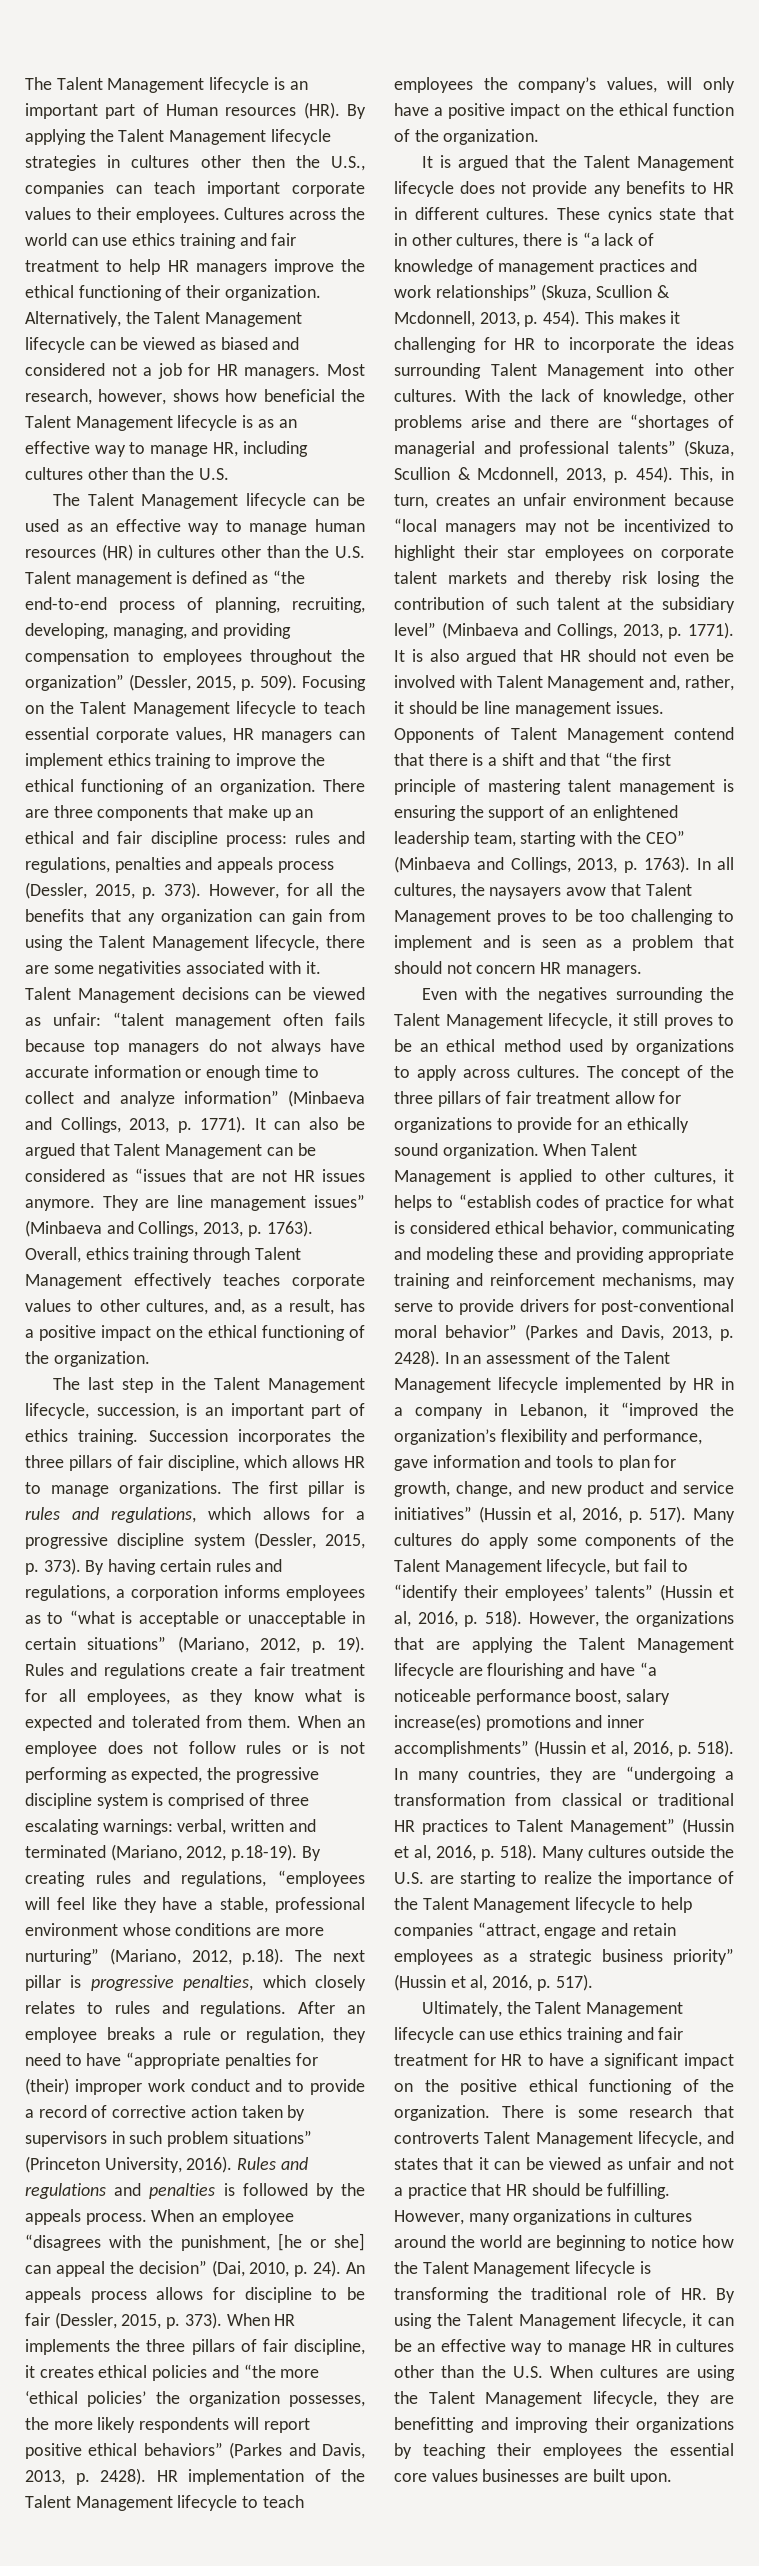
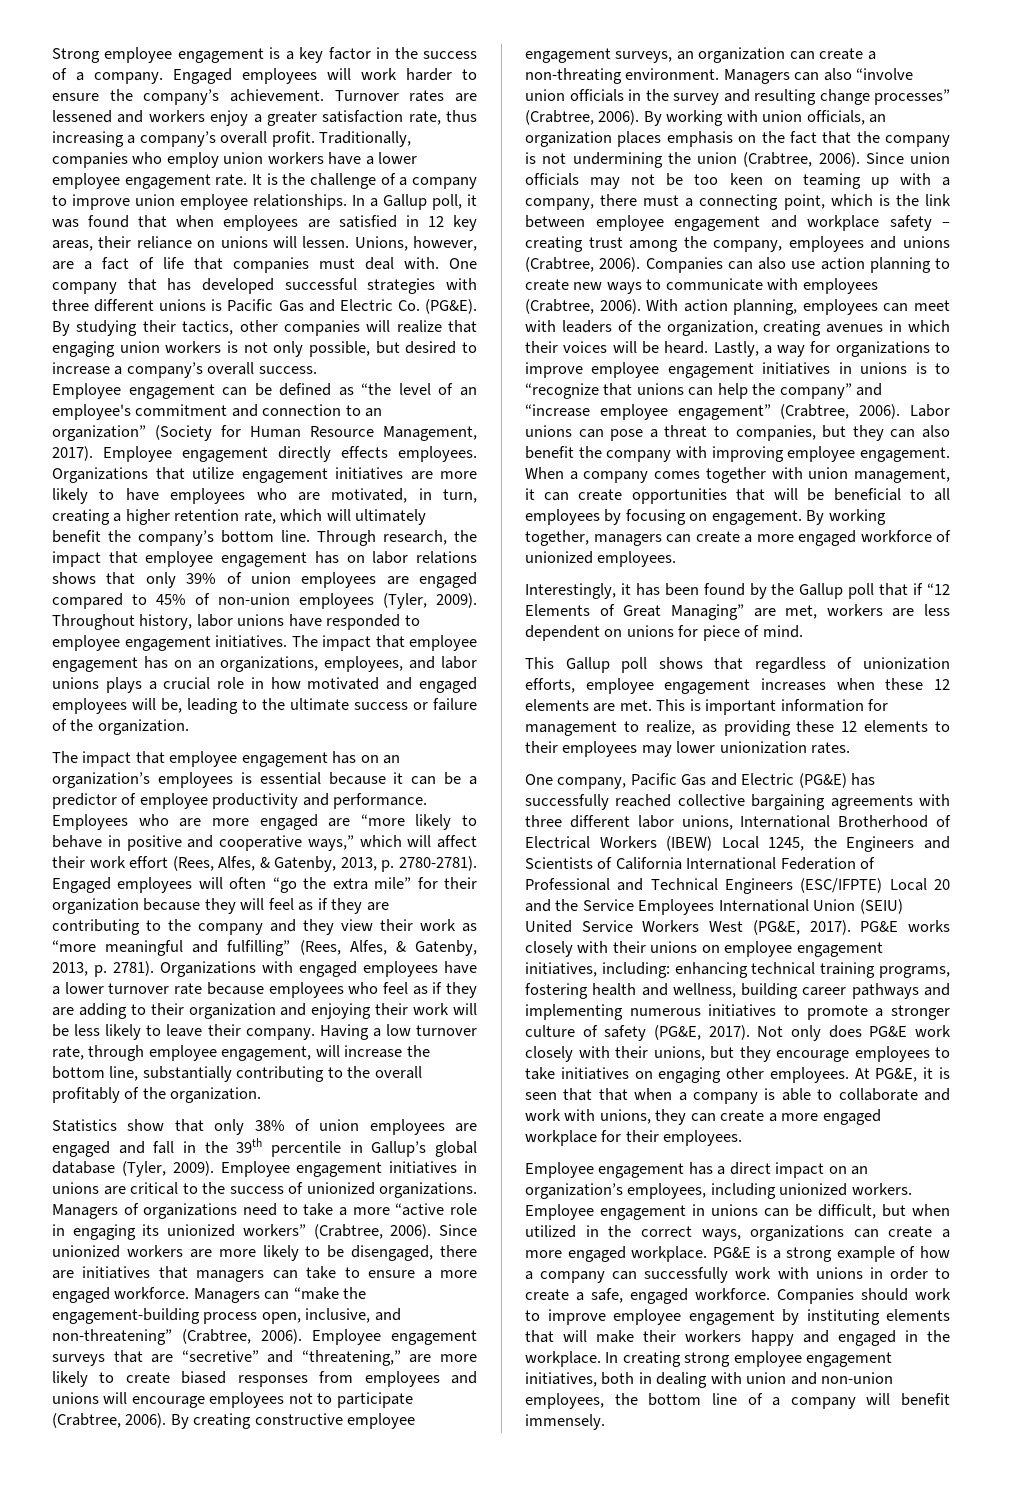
- The Talent Management lifecycle is an important part of Human resources (HR). By applying the Talent Management lifecycle strategies in cultures other then the U.S., companies can teach important corporate values to their employees. Cultures across the world can use ethics training and fair treatment to help HR managers improve the ethical functioning of their organization. Alternatively, the Talent Management lifecycle can be viewed as biased and considered not a job for HR managers. Most research, however, shows how beneficial the Talent Management lifecycle is as an effective way to manage HR, including cultures other than the U.S.
- The Talent Management lifecycle can be used as an effective way to manage human resources (HR) in cultures other than the U.S. Talent management is defined as “the end-to-end process of planning, recruiting, developing, managing, and providing compensation to employees throughout the organization” (Dessler, 2015, p. 509). Focusing on the Talent Management lifecycle to teach essential corporate values, HR managers can implement ethics training to improve the ethical functioning of an organization. There are three components that make up an ethical and fair discipline process: rules and regulations, penalties and appeals process (Dessler, 2015, p. 373). However, for all the benefits that any organization can gain from using the Talent Management lifecycle, there are some negativities associated with it. Talent Management decisions can be viewed as unfair: “talent management often fails because top managers do not always have accurate information or enough time to collect and analyze information” (Minbaeva and Collings, 2013, p. 1771). It can also be argued that Talent Management can be considered as “issues that are not HR issues anymore. They are line management issues” (Minbaeva and Collings, 2013, p. 1763). Overall, ethics training through Talent Management effectively teaches corporate values to other cultures, and, as a result, has a positive impact on the ethical functioning of the organization.
- The last step in the Talent Management lifecycle, succession, is an important part of ethics training. Succession incorporates the three pillars of fair discipline, which allows HR to manage organizations. The first pillar is rules and regulations, which allows for a progressive discipline system (Dessler, 2015, p. 373). By having certain rules and regulations, a corporation informs employees as to “what is acceptable or unacceptable in certain situations” (Mariano, 2012, p. 19). Rules and regulations create a fair treatment for all employees, as they know what is expected and tolerated from them. When an employee does not follow rules or is not performing as expected, the progressive discipline system is comprised of three escalating warnings: verbal, written and terminated (Mariano, 2012, p.18-19). By creating rules and regulations, “employees will feel like they have a stable, professional environment whose conditions are more nurturing” (Mariano, 2012, p.18). The next pillar is progressive penalties, which closely relates to rules and regulations. After an employee breaks a rule or regulation, they need to have “appropriate penalties for (their) improper work conduct and to provide a record of corrective action taken by supervisors in such problem situations” (Princeton University, 2016). Rules and regulations and penalties is followed by the appeals process. When an employee “disagrees with the punishment, [he or she] can appeal the decision” (Dai, 2010, p. 24). An appeals process allows for discipline to be fair (Dessler, 2015, p. 373). When HR implements the three pillars of fair discipline, it creates ethical policies and “the more ‘ethical policies’ the organization possesses, the more likely respondents will report positive ethical behaviors” (Parkes and Davis, 2013, p. 2428). HR implementation of the Talent Management lifecycle to teach employees the company’s values, will only have a positive impact on the ethical function of the organization.
- It is argued that the Talent Management lifecycle does not provide any benefits to HR in different cultures. These cynics state that in other cultures, there is “a lack of knowledge of management practices and work relationships” (Skuza, Scullion & Mcdonnell, 2013, p. 454). This makes it challenging for HR to incorporate the ideas surrounding Talent Management into other cultures. With the lack of knowledge, other problems arise and there are “shortages of managerial and professional talents” (Skuza, Scullion & Mcdonnell, 2013, p. 454). This, in turn, creates an unfair environment because “local managers may not be incentivized to highlight their star employees on corporate talent markets and thereby risk losing the contribution of such talent at the subsidiary level” (Minbaeva and Collings, 2013, p. 1771). It is also argued that HR should not even be involved with Talent Management and, rather, it should be line management issues. Opponents of Talent Management contend that there is a shift and that “the first principle of mastering talent management is ensuring the support of an enlightened leadership team, starting with the CEO” (Minbaeva and Collings, 2013, p. 1763). In all cultures, the naysayers avow that Talent Management proves to be too challenging to implement and is seen as a problem that should not concern HR managers.
- Even with the negatives surrounding the Talent Management lifecycle, it still proves to be an ethical method used by organizations to apply across cultures. The concept of the three pillars of fair treatment allow for organizations to provide for an ethically sound organization. When Talent Management is applied to other cultures, it helps to “establish codes of practice for what is considered ethical behavior, communicating and modeling these and providing appropriate training and reinforcement mechanisms, may serve to provide drivers for post-conventional moral behavior” (Parkes and Davis, 2013, p. 2428). In an assessment of the Talent Management lifecycle implemented by HR in a company in Lebanon, it “improved the organization’s flexibility and performance, gave information and tools to plan for growth, change, and new product and service initiatives” (Hussin et al, 2016, p. 517). Many cultures do apply some components of the Talent Management lifecycle, but fail to “identify their employees’ talents” (Hussin et al, 2016, p. 518). However, the organizations that are applying the Talent Management lifecycle are flourishing and have “a noticeable performance boost, salary increase(es) promotions and inner accomplishments” (Hussin et al, 2016, p. 518). In many countries, they are “undergoing a transformation from classical or traditional HR practices to Talent Management” (Hussin et al, 2016, p. 518). Many cultures outside the U.S. are starting to realize the importance of the Talent Management lifecycle to help companies “attract, engage and retain employees as a strategic business priority” (Hussin et al, 2016, p. 517).
- Ultimately, the Talent Management lifecycle can use ethics training and fair treatment for HR to have a significant impact on the positive ethical functioning of the organization. There is some research that controverts Talent Management lifecycle, and states that it can be viewed as unfair and not a practice that HR should be fulfilling. However, many organizations in cultures around the world are beginning to notice how the Talent Management lifecycle is transforming the traditional role of HR. By using the Talent Management lifecycle, it can be an effective way to manage HR in cultures other than the U.S. When cultures are using the Talent Management lifecycle, they are benefitting and improving their organizations by teaching their employees the essential core values businesses are built upon.
+ Strong employee engagement is a key factor in the success of a company. Engaged employees will work harder to ensure the company’s achievement. Turnover rates are lessened and workers enjoy a greater satisfaction rate, thus increasing a company’s overall profit. Traditionally, companies who employ union workers have a lower employee engagement rate. It is the challenge of a company to improve union employee relationships. In a Gallup poll, it was found that when employees are satisfied in 12 key areas, their reliance on unions will lessen. Unions, however, are a fact of life that companies must deal with. One company that has developed successful strategies with three different unions is Pacific Gas and Electric Co. (PG&E). By studying their tactics, other companies will realize that engaging union workers is not only possible, but desired to increase a company’s overall success.
+ Employee engagement can be defined as “the level of an employee's commitment and connection to an organization” (Society for Human Resource Management, 2017). Employee engagement directly effects employees. Organizations that utilize engagement initiatives are more likely to have employees who are motivated, in turn, creating a higher retention rate, which will ultimately benefit the company’s bottom line. Through research, the impact that employee engagement has on labor relations shows that only 39% of union employees are engaged compared to 45% of non-union employees (Tyler, 2009). Throughout history, labor unions have responded to employee engagement initiatives. The impact that employee engagement has on an organizations, employees, and labor unions plays a crucial role in how motivated and engaged employees will be, leading to the ultimate success or failure of the organization.
+ The impact that employee engagement has on an organization’s employees is essential because it can be a predictor of employee productivity and performance. Employees who are more engaged are “more likely to behave in positive and cooperative ways,” which will affect their work effort (Rees, Alfes, & Gatenby, 2013, p. 2780-2781). Engaged employees will often “go the extra mile” for their organization because they will feel as if they are contributing to the company and they view their work as “more meaningful and fulfilling” (Rees, Alfes, & Gatenby, 2013, p. 2781). Organizations with engaged employees have a lower turnover rate because employees who feel as if they are adding to their organization and enjoying their work will be less likely to leave their company. Having a low turnover rate, through employee engagement, will increase the bottom line, substantially contributing to the overall profitably of the organization.
+ Statistics show that only 38% of union employees are engaged and fall in the 39th percentile in Gallup’s global database (Tyler, 2009). Employee engagement initiatives in unions are critical to the success of unionized organizations. Managers of organizations need to take a more “active role in engaging its unionized workers” (Crabtree, 2006). Since unionized workers are more likely to be disengaged, there are initiatives that managers can take to ensure a more engaged workforce. Managers can “make the engagement-building process open, inclusive, and non-threatening” (Crabtree, 2006). Employee engagement surveys that are “secretive” and “threatening,” are more likely to create biased responses from employees and unions will encourage employees not to participate (Crabtree, 2006). By creating constructive employee engagement surveys, an organization can create a non-threating environment. Managers can also “involve union officials in the survey and resulting change processes” (Crabtree, 2006). By working with union officials, an organization places emphasis on the fact that the company is not undermining the union (Crabtree, 2006). Since union officials may not be too keen on teaming up with a company, there must a connecting point, which is the link between employee engagement and workplace safety – creating trust among the company, employees and unions (Crabtree, 2006). Companies can also use action planning to create new ways to communicate with employees (Crabtree, 2006). With action planning, employees can meet with leaders of the organization, creating avenues in which their voices will be heard. Lastly, a way for organizations to improve employee engagement initiatives in unions is to “recognize that unions can help the company” and “increase employee engagement” (Crabtree, 2006). Labor unions can pose a threat to companies, but they can also benefit the company with improving employee engagement. When a company comes together with union management, it can create opportunities that will be beneficial to all employees by focusing on engagement. By working together, managers can create a more engaged workforce of unionized employees.
+ Interestingly, it has been found by the Gallup poll that if “12 Elements of Great Managing” are met, workers are less dependent on unions for piece of mind.
+ This Gallup poll shows that regardless of unionization efforts, employee engagement increases when these 12 elements are met. This is important information for management to realize, as providing these 12 elements to their employees may lower unionization rates.
+ One company, Pacific Gas and Electric (PG&E) has successfully reached collective bargaining agreements with three different labor unions, International Brotherhood of Electrical Workers (IBEW) Local 1245, the Engineers and Scientists of California International Federation of Professional and Technical Engineers (ESC/IFPTE) Local 20 and the Service Employees International Union (SEIU) United Service Workers West (PG&E, 2017). PG&E works closely with their unions on employee engagement initiatives, including: enhancing technical training programs, fostering health and wellness, building career pathways and implementing numerous initiatives to promote a stronger culture of safety (PG&E, 2017). Not only does PG&E work closely with their unions, but they encourage employees to take initiatives on engaging other employees. At PG&E, it is seen that that when a company is able to collaborate and work with unions, they can create a more engaged workplace for their employees.
+ Employee engagement has a direct impact on an organization’s employees, including unionized workers. Employee engagement in unions can be difficult, but when utilized in the correct ways, organizations can create a more engaged workplace. PG&E is a strong example of how a company can successfully work with unions in order to create a safe, engaged workforce. Companies should work to improve employee engagement by instituting elements that will make their workers happy and engaged in the workplace. In creating strong employee engagement initiatives, both in dealing with union and non-union employees, the bottom line of a company will benefit immensely.

